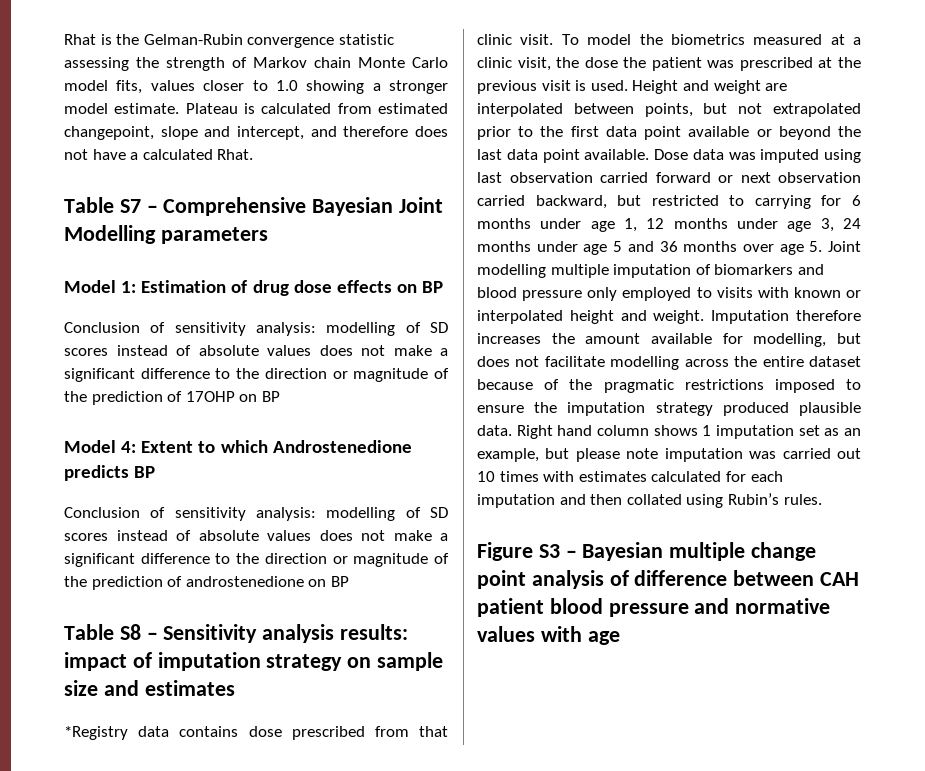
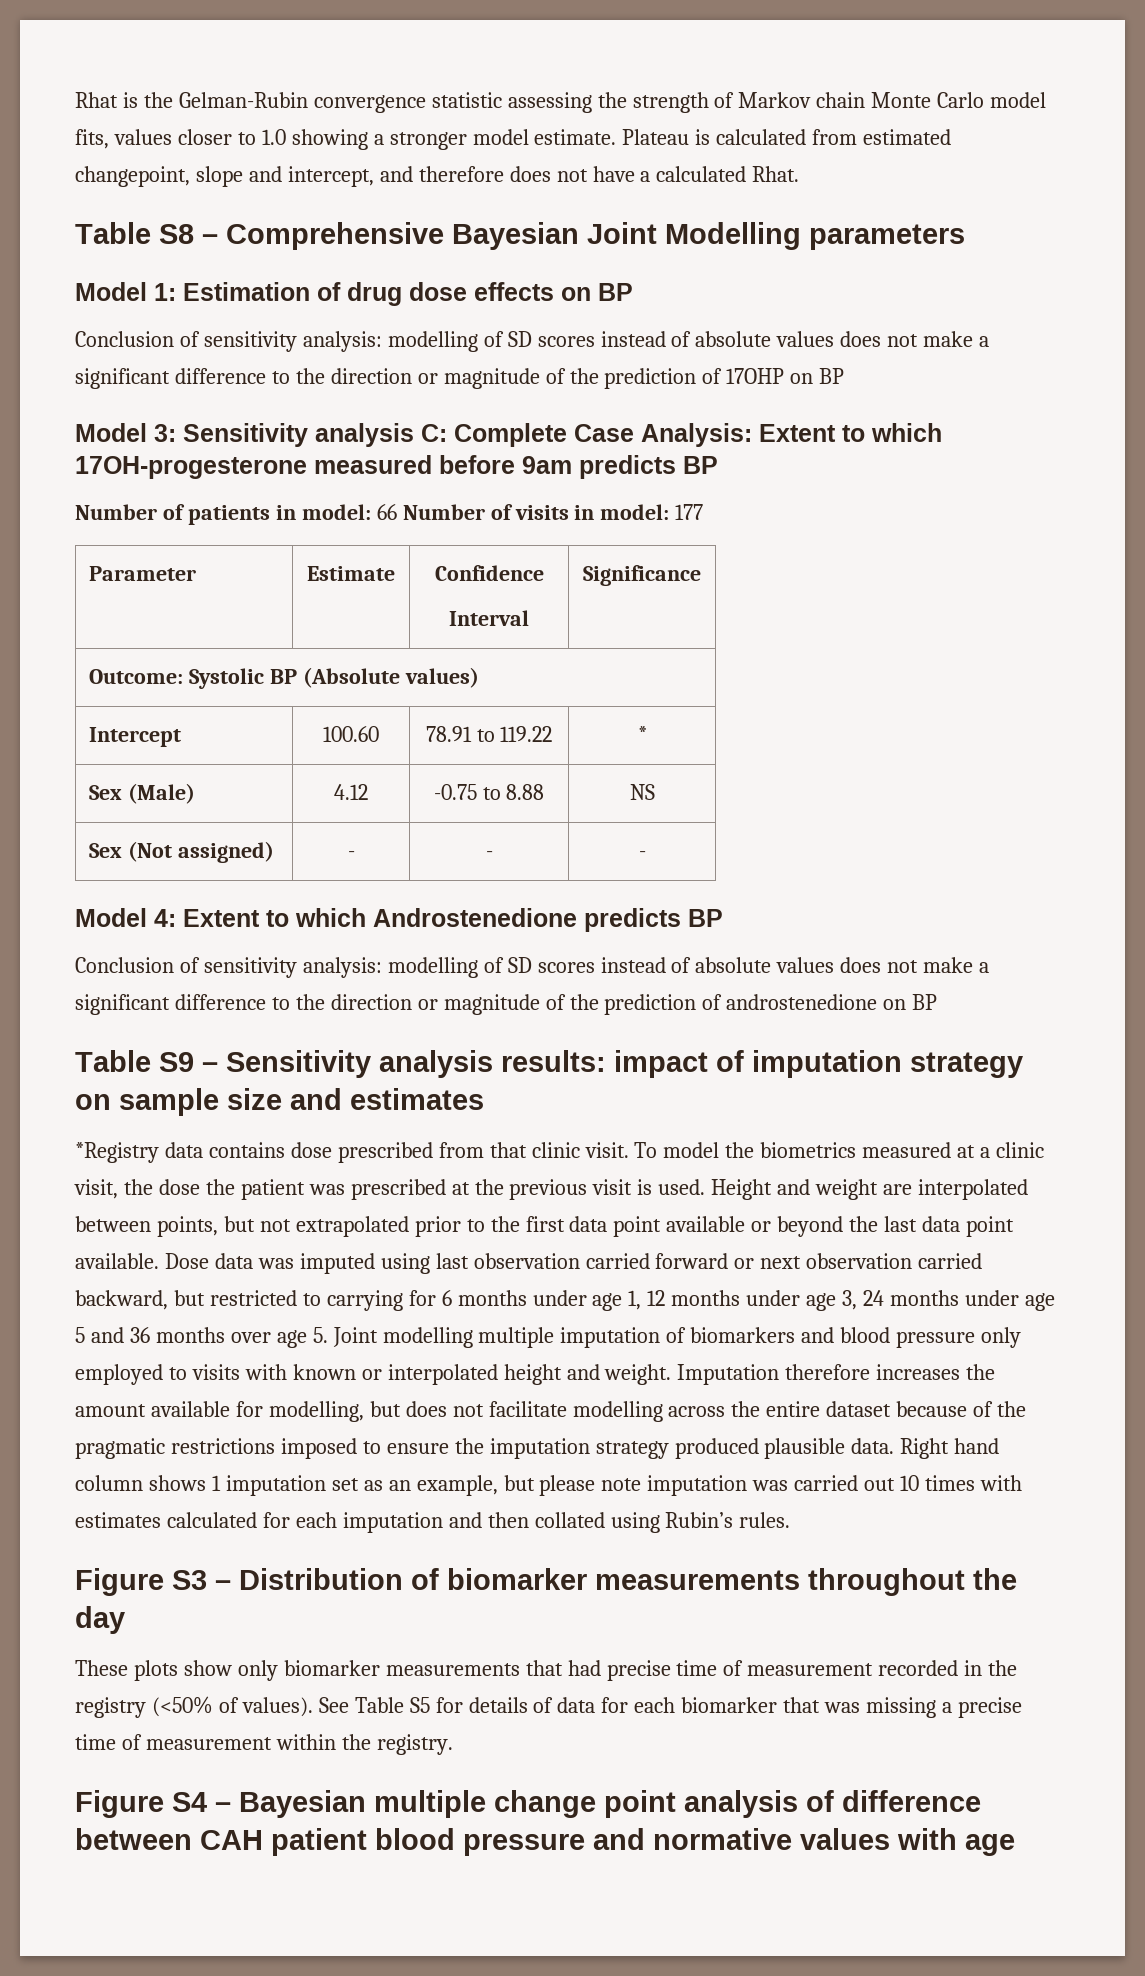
- Table S7 – Comprehensive Bayesian Joint Modelling parameters
+ Table S8 – Comprehensive Bayesian Joint Modelling parameters
+ Model 3: Sensitivity analysis C: Complete Case Analysis: Extent to which 17OH-progesterone measured before 9am predicts BP
+ Number of patients in model: 66 Number of visits in model: 177
+ Parameter | Estimate | Confidence
+ Interval | Significance
+ Outcome: Systolic BP (Absolute values)
+ Intercept | 100.60 | 78.91 to 119.22 | *
+ Sex (Male) | 4.12 | -0.75 to 8.88 | NS
+ Sex (Not assigned) | - | - | -
- Table S8 – Sensitivity analysis results: impact of imputation strategy on sample size and estimates
+ Table S9 – Sensitivity analysis results: impact of imputation strategy on sample size and estimates
- Figure S3 – Bayesian multiple change point analysis of difference between CAH patient blood pressure and normative values with age
+ Figure S3 – Distribution of biomarker measurements throughout the day
+ These plots show only biomarker measurements that had precise time of measurement recorded in the registry (<50% of values). See Table S5 for details of data for each biomarker that was missing a precise time of measurement within the registry.
+ Figure S4 – Bayesian multiple change point analysis of difference between CAH patient blood pressure and normative values with age

